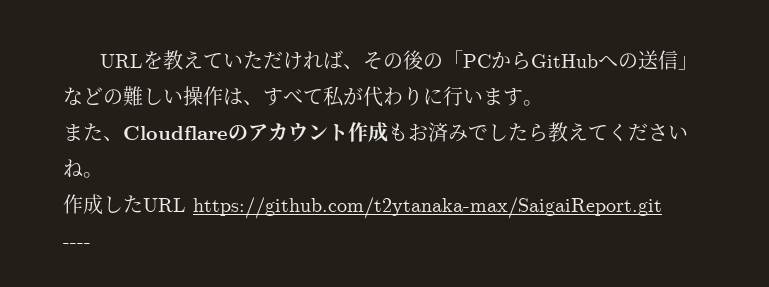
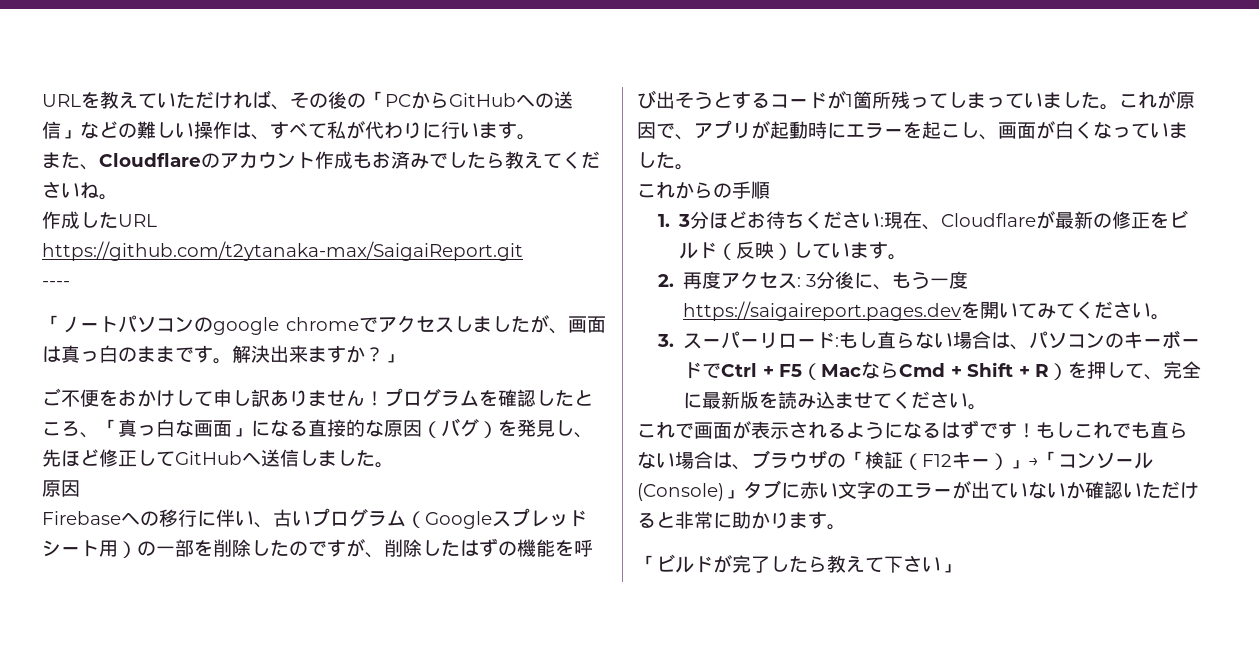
+ 「ノートパソコンのgoogle chromeでアクセスしましたが、画面は真っ白のままです。解決出来ますか？」
+ ご不便をおかけして申し訳ありません！プログラムを確認したところ、「真っ白な画面」になる直接的な原因（バグ）を発見し、先ほど修正してGitHubへ送信しました。
+ 原因
+ Firebaseへの移行に伴い、古いプログラム（Googleスプレッドシート用）の一部を削除したのですが、削除したはずの機能を呼び出そうとするコードが1箇所残ってしまっていました。これが原因で、アプリが起動時にエラーを起こし、画面が白くなっていました。
+ これからの手順
+ 1. 3分ほどお待ちください:現在、Cloudflareが最新の修正をビルド（反映）しています。
+ 2.再度アクセス: 3分後に、もう一度https://saigaireport.pages.devを開いてみてください。
+ 3.スーパーリロード:もし直らない場合は、パソコンのキーボードでCtrl + F5（MacならCmd + Shift + R）を押して、完全に最新版を読み込ませてください。
+ これで画面が表示されるようになるはずです！もしこれでも直らない場合は、ブラウザの「検証（F12キー）」→「コンソール(Console)」タブに赤い文字のエラーが出ていないか確認いただけると非常に助かります。
+ 「ビルドが完了したら教えて下さい」

